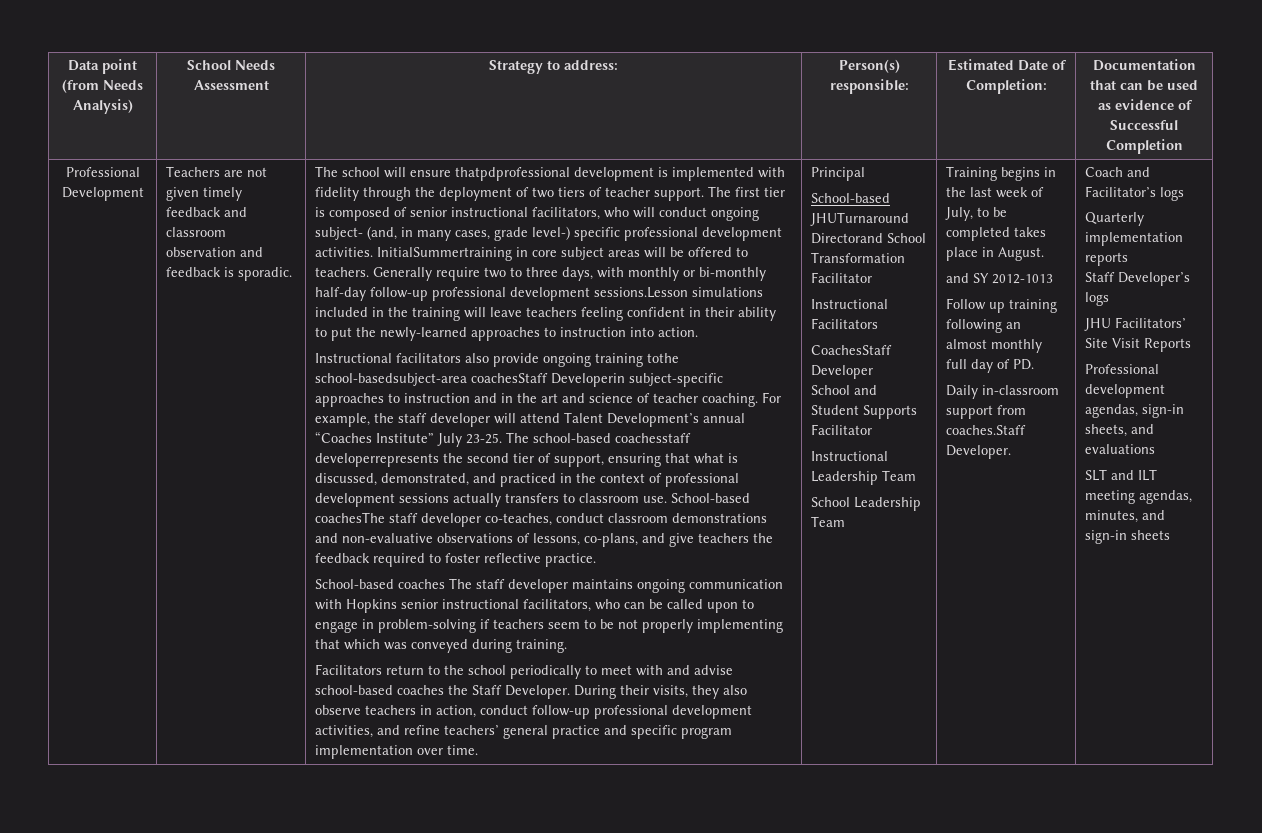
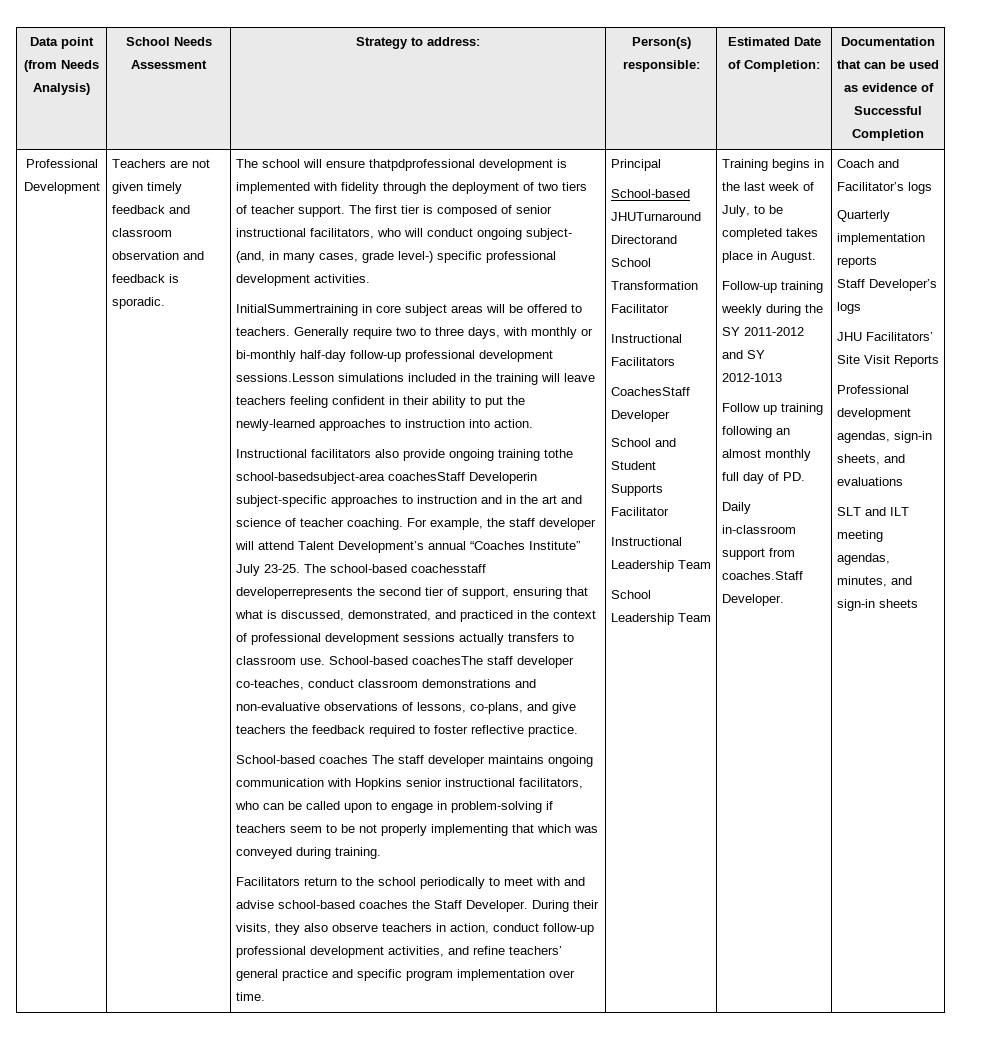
- The first tier is composed of senior instructional facilitators, who will conduct ongoing subject- (and, in many cases, grade level-) specific professional development activities. InitialSummertraining in core subject areas will be offered to teachers.
+ The first tier is composed of senior instructional facilitators, who will conduct ongoing subject- (and, in many cases, grade level-) specific professional development activities.
+ InitialSummertraining in core subject areas will be offered to teachers.
- and SY 2012-1013
+ Follow-up training weekly during the SY 2011-2012 and SY 2012-1013

